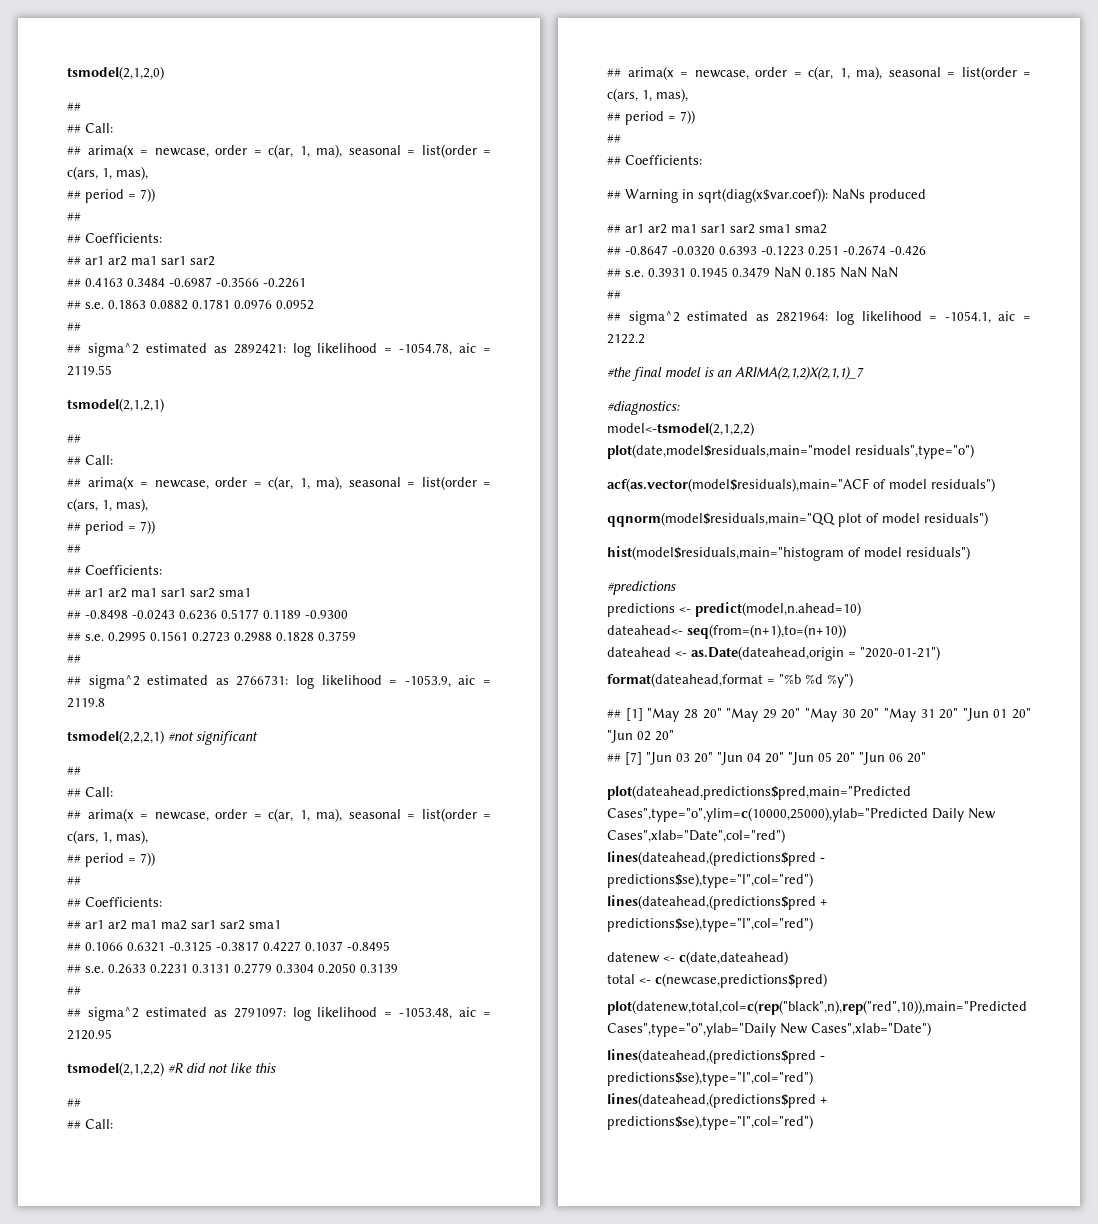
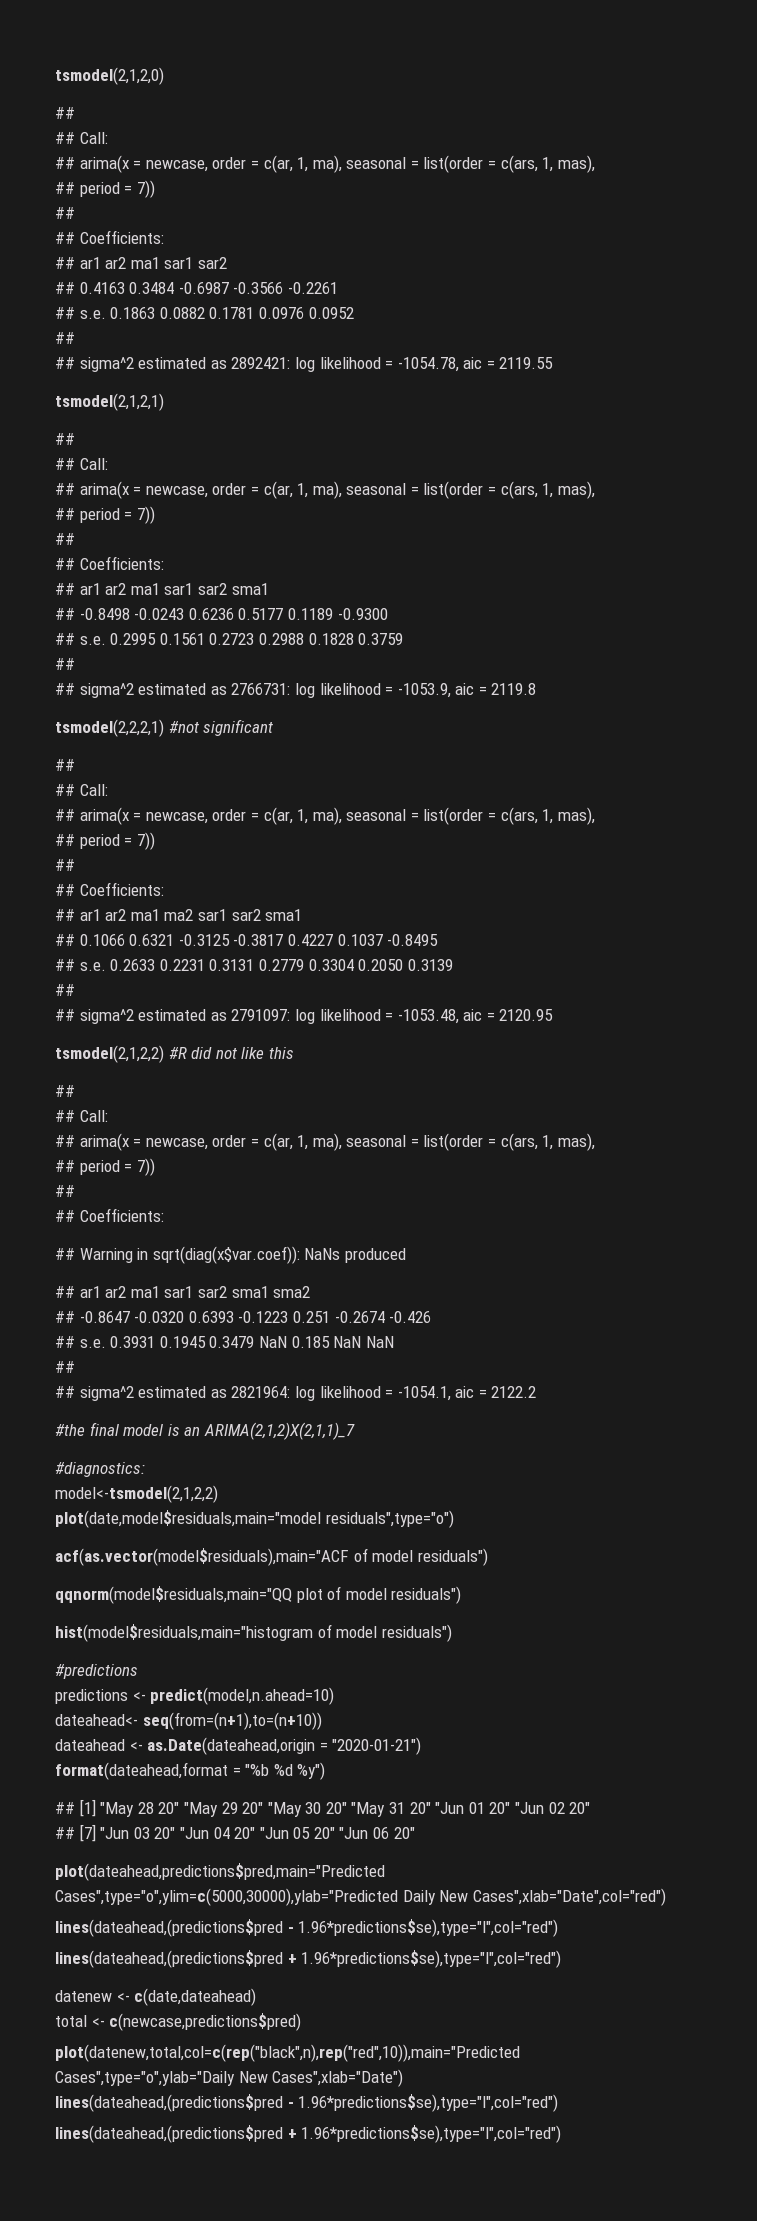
- plot(dateahead,predictions$pred,main="Predicted Cases",type="o",ylim=c(10000,25000),ylab="Predicted Daily New Cases",xlab="Date",col="red")
- lines(dateahead,(predictions$pred - predictions$se),type="l",col="red")
- lines(dateahead,(predictions$pred + predictions$se),type="l",col="red")
+ plot(dateahead,predictions$pred,main="Predicted Cases",type="o",ylim=c(5000,30000),ylab="Predicted Daily New Cases",xlab="Date",col="red")
+ lines(dateahead,(predictions$pred - 1.96*predictions$se),type="l",col="red")
+ lines(dateahead,(predictions$pred + 1.96*predictions$se),type="l",col="red")
  plot(datenew,total,col=c(rep("black",n),rep("red",10)),main="Predicted Cases",type="o",ylab="Daily New Cases",xlab="Date")
- lines(dateahead,(predictions$pred - predictions$se),type="l",col="red")
- lines(dateahead,(predictions$pred + predictions$se),type="l",col="red")
+ lines(dateahead,(predictions$pred - 1.96*predictions$se),type="l",col="red")
+ lines(dateahead,(predictions$pred + 1.96*predictions$se),type="l",col="red")

